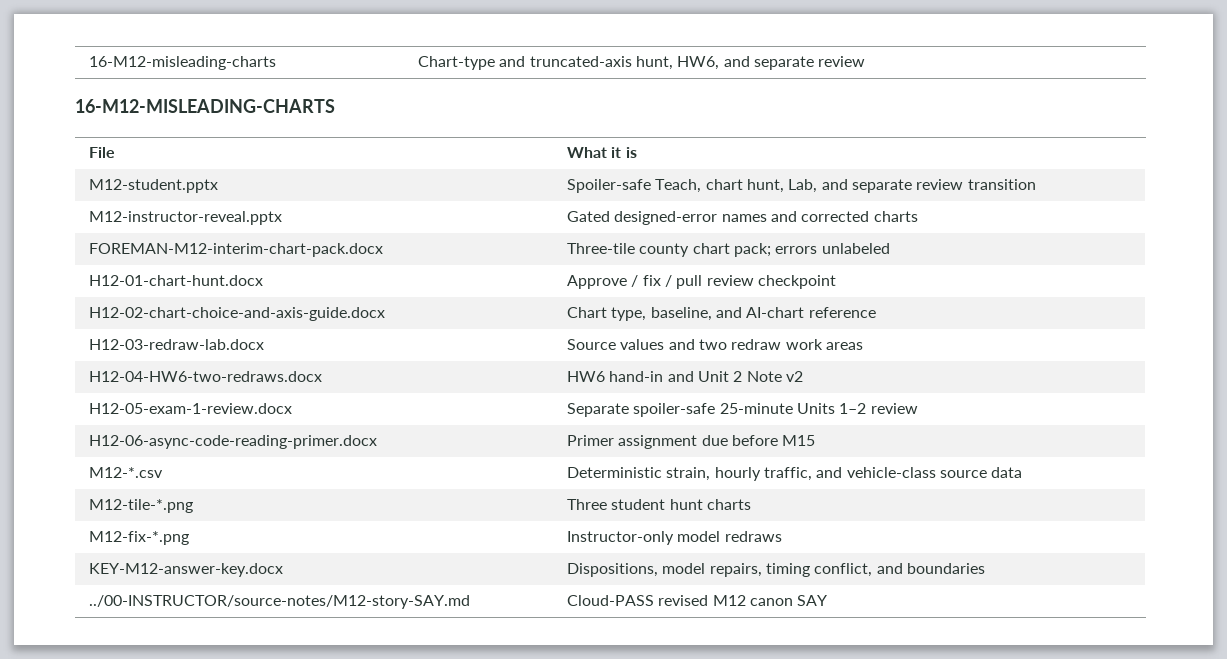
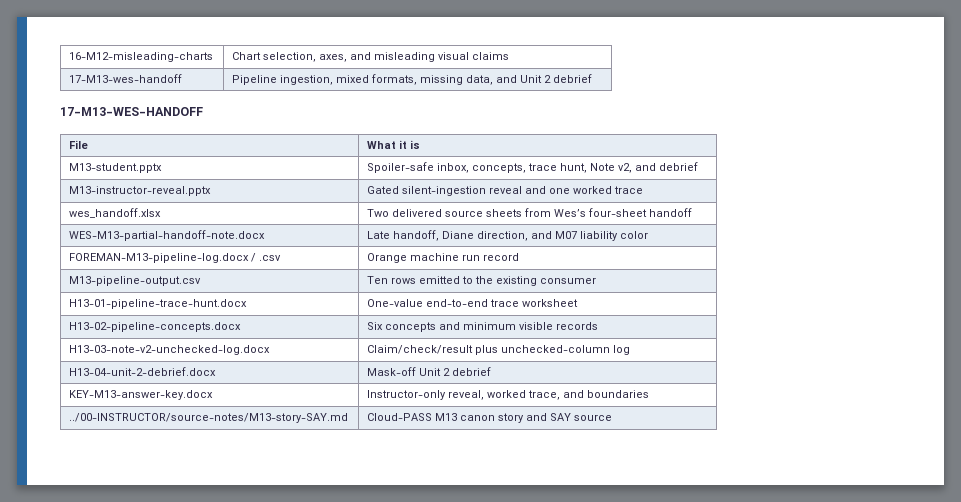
- 16-M12-misleading-charts | Chart-type and truncated-axis hunt, HW6, and separate review
- 16-M12-MISLEADING-CHARTS
+ 16-M12-misleading-charts | Chart selection, axes, and misleading visual claims
+ 17-M13-wes-handoff | Pipeline ingestion, mixed formats, missing data, and Unit 2 debrief
+ 17-M13-WES-HANDOFF
- M12-student.pptx | Spoiler-safe Teach, chart hunt, Lab, and separate review transition
- M12-instructor-reveal.pptx | Gated designed-error names and corrected charts
- FOREMAN-M12-interim-chart-pack.docx | Three-tile county chart pack; errors unlabeled
- H12-01-chart-hunt.docx | Approve / fix / pull review checkpoint
- H12-02-chart-choice-and-axis-guide.docx | Chart type, baseline, and AI-chart reference
- H12-03-redraw-lab.docx | Source values and two redraw work areas
- H12-04-HW6-two-redraws.docx | HW6 hand-in and Unit 2 Note v2
- H12-05-exam-1-review.docx | Separate spoiler-safe 25-minute Units 1–2 review
- H12-06-async-code-reading-primer.docx | Primer assignment due before M15
- M12-*.csv | Deterministic strain, hourly traffic, and vehicle-class source data
- M12-tile-*.png | Three student hunt charts
- M12-fix-*.png | Instructor-only model redraws
- KEY-M12-answer-key.docx | Dispositions, model repairs, timing conflict, and boundaries
+ M13-student.pptx | Spoiler-safe inbox, concepts, trace hunt, Note v2, and debrief
+ M13-instructor-reveal.pptx | Gated silent-ingestion reveal and one worked trace
+ wes_handoff.xlsx | Two delivered source sheets from Wes’s four-sheet handoff
+ WES-M13-partial-handoff-note.docx | Late handoff, Diane direction, and M07 liability color
+ FOREMAN-M13-pipeline-log.docx / .csv | Orange machine run record
+ M13-pipeline-output.csv | Ten rows emitted to the existing consumer
+ H13-01-pipeline-trace-hunt.docx | One-value end-to-end trace worksheet
+ H13-02-pipeline-concepts.docx | Six concepts and minimum visible records
+ H13-03-note-v2-unchecked-log.docx | Claim/check/result plus unchecked-column log
+ H13-04-unit-2-debrief.docx | Mask-off Unit 2 debrief
+ KEY-M13-answer-key.docx | Instructor-only reveal, worked trace, and boundaries
- ../00-INSTRUCTOR/source-notes/M12-story-SAY.md | Cloud-PASS revised M12 canon SAY
+ ../00-INSTRUCTOR/source-notes/M13-story-SAY.md | Cloud-PASS M13 canon story and SAY source

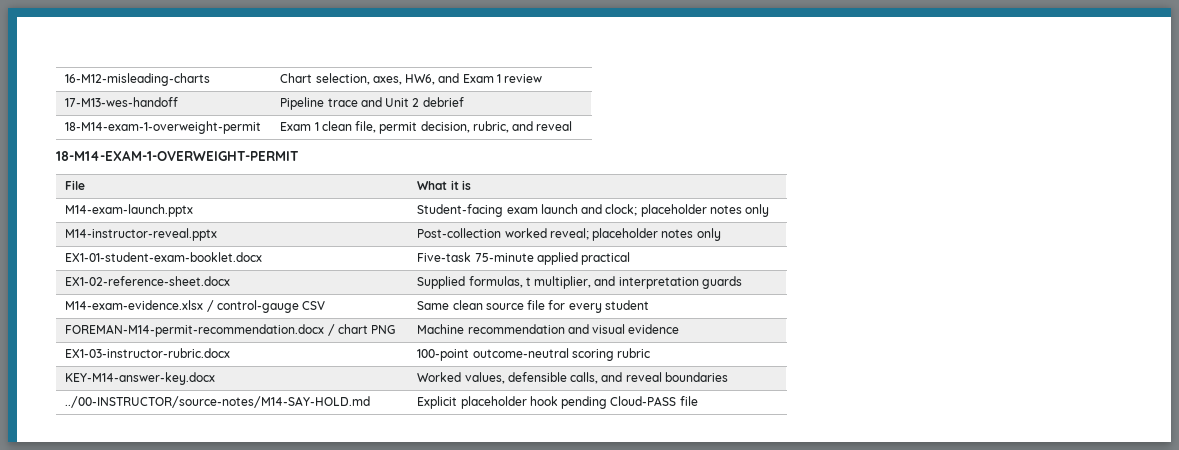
- 16-M12-misleading-charts | Chart selection, axes, and misleading visual claims
- 17-M13-wes-handoff | Pipeline ingestion, mixed formats, missing data, and Unit 2 debrief
- 17-M13-WES-HANDOFF
+ 16-M12-misleading-charts | Chart selection, axes, HW6, and Exam 1 review
+ 17-M13-wes-handoff | Pipeline trace and Unit 2 debrief
+ 18-M14-exam-1-overweight-permit | Exam 1 clean file, permit decision, rubric, and reveal
+ 18-M14-EXAM-1-OVERWEIGHT-PERMIT
  File | What it is
- M13-student.pptx | Spoiler-safe inbox, concepts, trace hunt, Note v2, and debrief
- M13-instructor-reveal.pptx | Gated silent-ingestion reveal and one worked trace
- wes_handoff.xlsx | Two delivered source sheets from Wes’s four-sheet handoff
- WES-M13-partial-handoff-note.docx | Late handoff, Diane direction, and M07 liability color
- FOREMAN-M13-pipeline-log.docx / .csv | Orange machine run record
- M13-pipeline-output.csv | Ten rows emitted to the existing consumer
- H13-01-pipeline-trace-hunt.docx | One-value end-to-end trace worksheet
- H13-02-pipeline-concepts.docx | Six concepts and minimum visible records
- H13-03-note-v2-unchecked-log.docx | Claim/check/result plus unchecked-column log
- H13-04-unit-2-debrief.docx | Mask-off Unit 2 debrief
- KEY-M13-answer-key.docx | Instructor-only reveal, worked trace, and boundaries
- ../00-INSTRUCTOR/source-notes/M13-story-SAY.md | Cloud-PASS M13 canon story and SAY source
+ M14-exam-launch.pptx | Student-facing exam launch and clock; placeholder notes only
+ M14-instructor-reveal.pptx | Post-collection worked reveal; placeholder notes only
+ EX1-01-student-exam-booklet.docx | Five-task 75-minute applied practical
+ EX1-02-reference-sheet.docx | Supplied formulas, t multiplier, and interpretation guards
+ M14-exam-evidence.xlsx / control-gauge CSV | Same clean source file for every student
+ FOREMAN-M14-permit-recommendation.docx / chart PNG | Machine recommendation and visual evidence
+ EX1-03-instructor-rubric.docx | 100-point outcome-neutral scoring rubric
+ KEY-M14-answer-key.docx | Worked values, defensible calls, and reveal boundaries
+ ../00-INSTRUCTOR/source-notes/M14-SAY-HOLD.md | Explicit placeholder hook pending Cloud-PASS file

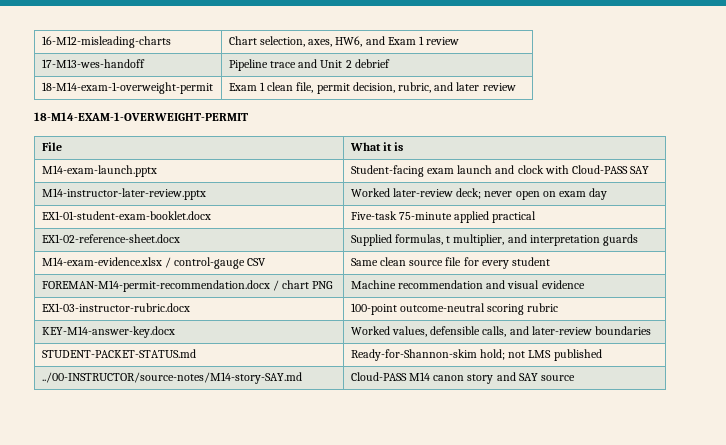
- 18-M14-exam-1-overweight-permit | Exam 1 clean file, permit decision, rubric, and reveal
+ 18-M14-exam-1-overweight-permit | Exam 1 clean file, permit decision, rubric, and later review
- M14-exam-launch.pptx | Student-facing exam launch and clock; placeholder notes only
- M14-instructor-reveal.pptx | Post-collection worked reveal; placeholder notes only
+ M14-exam-launch.pptx | Student-facing exam launch and clock with Cloud-PASS SAY
+ M14-instructor-later-review.pptx | Worked later-review deck; never open on exam day
- KEY-M14-answer-key.docx | Worked values, defensible calls, and reveal boundaries
+ KEY-M14-answer-key.docx | Worked values, defensible calls, and later-review boundaries
- ../00-INSTRUCTOR/source-notes/M14-SAY-HOLD.md | Explicit placeholder hook pending Cloud-PASS file
+ STUDENT-PACKET-STATUS.md | Ready-for-Shannon-skim hold; not LMS published
+ ../00-INSTRUCTOR/source-notes/M14-story-SAY.md | Cloud-PASS M14 canon story and SAY source

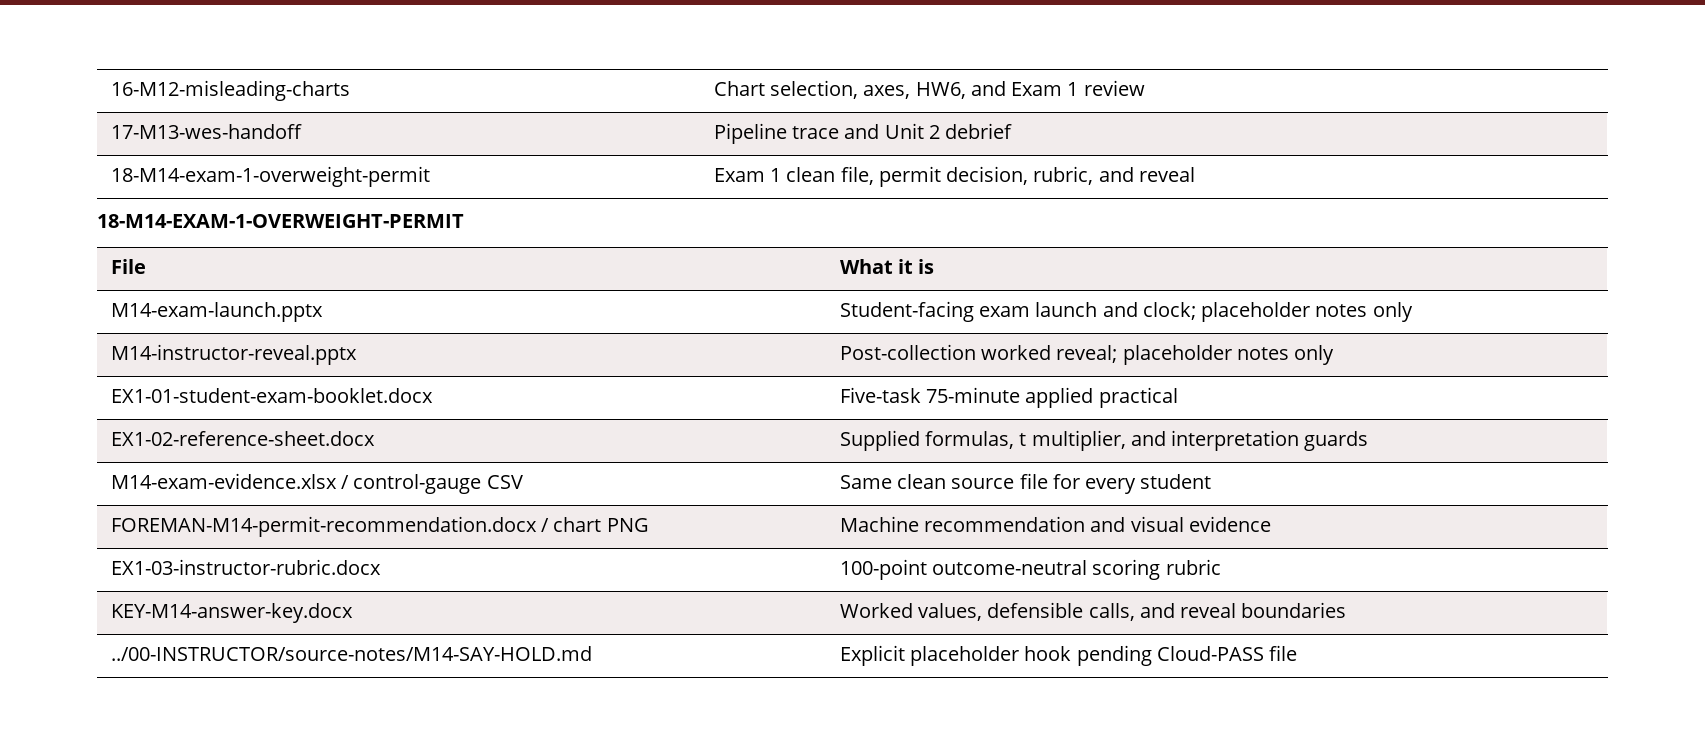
- 18-M14-exam-1-overweight-permit | Exam 1 clean file, permit decision, rubric, and later review
+ 18-M14-exam-1-overweight-permit | Exam 1 clean file, permit decision, rubric, and reveal
- M14-exam-launch.pptx | Student-facing exam launch and clock with Cloud-PASS SAY
- M14-instructor-later-review.pptx | Worked later-review deck; never open on exam day
+ M14-exam-launch.pptx | Student-facing exam launch and clock; placeholder notes only
+ M14-instructor-reveal.pptx | Post-collection worked reveal; placeholder notes only
- KEY-M14-answer-key.docx | Worked values, defensible calls, and later-review boundaries
+ KEY-M14-answer-key.docx | Worked values, defensible calls, and reveal boundaries
- STUDENT-PACKET-STATUS.md | Ready-for-Shannon-skim hold; not LMS published
- ../00-INSTRUCTOR/source-notes/M14-story-SAY.md | Cloud-PASS M14 canon story and SAY source
+ ../00-INSTRUCTOR/source-notes/M14-SAY-HOLD.md | Explicit placeholder hook pending Cloud-PASS file

